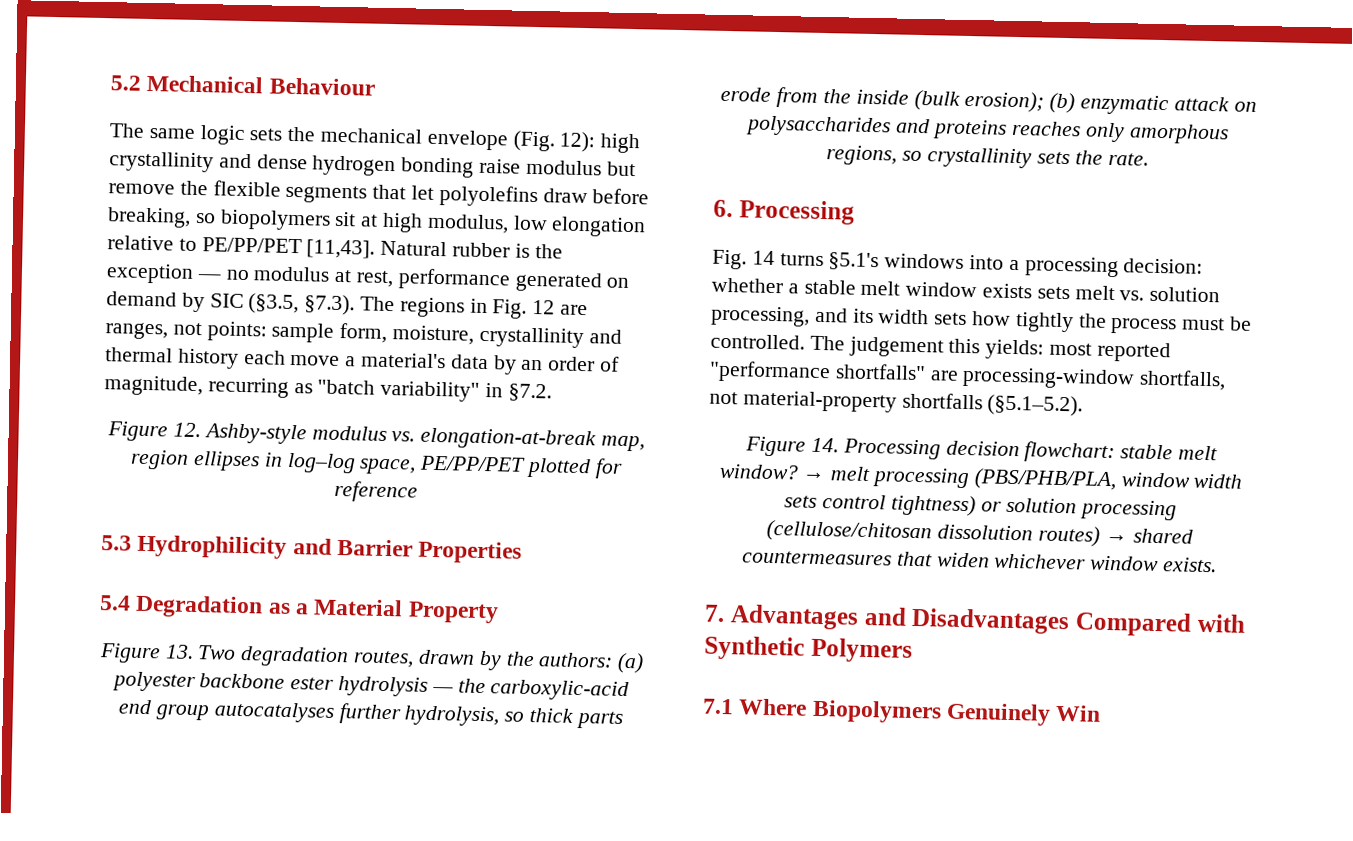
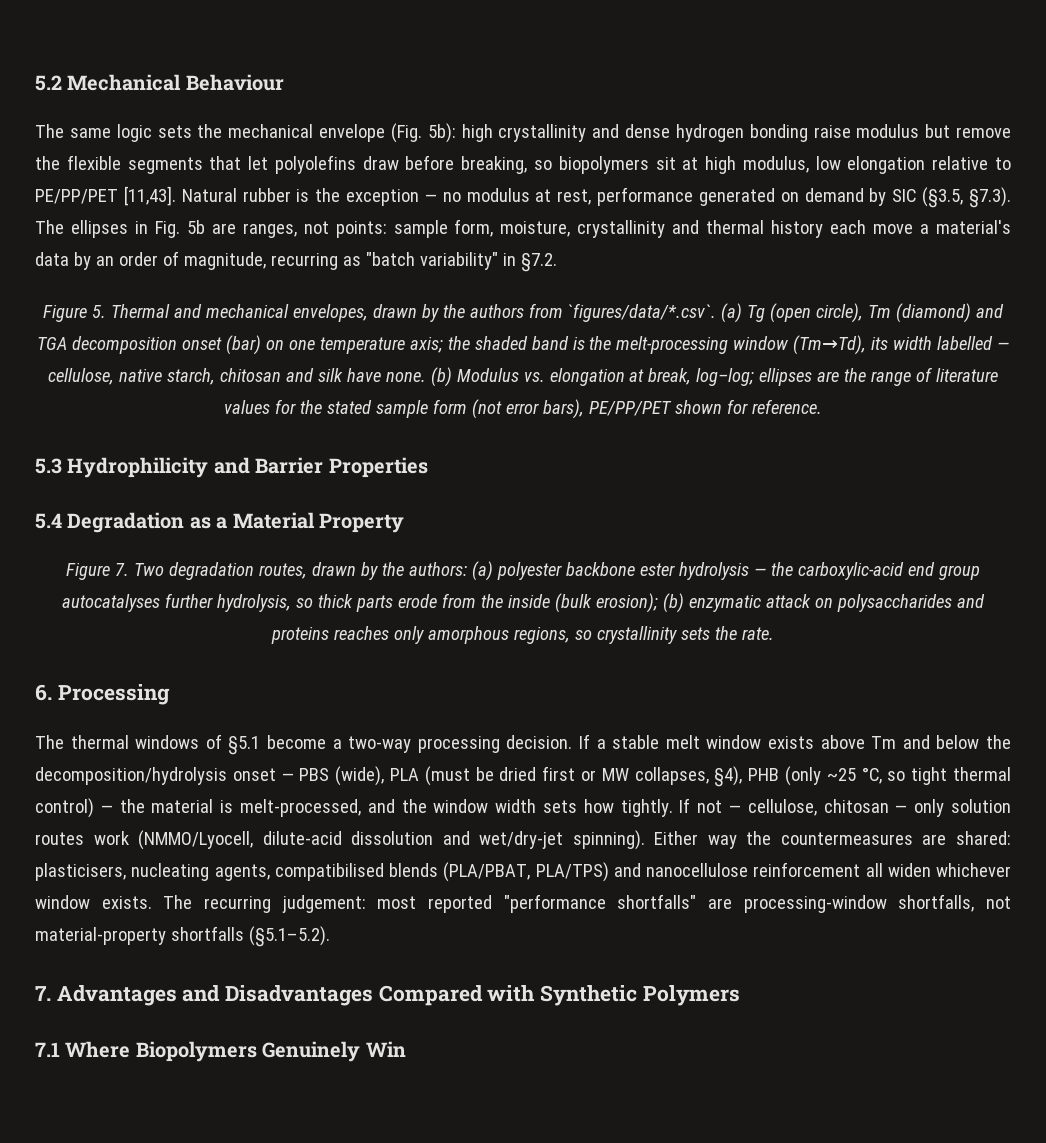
- The same logic sets the mechanical envelope (Fig. 12): high crystallinity and dense hydrogen bonding raise modulus but remove the flexible segments that let polyolefins draw before breaking, so biopolymers sit at high modulus, low elongation relative to PE/PP/PET [11,43].
+ The same logic sets the mechanical envelope (Fig. 5b): high crystallinity and dense hydrogen bonding raise modulus but remove the flexible segments that let polyolefins draw before breaking, so biopolymers sit at high modulus, low elongation relative to PE/PP/PET [11,43].
- Natural rubber is the exception — no modulus at rest, performance generated on demand by SIC (§3.5, §7.3). The regions in Fig. 12 are ranges, not points: sample form, moisture, crystallinity and thermal history each move a material's data by an order of magnitude, recurring as "batch variability" in §7.2.
+ Natural rubber is the exception — no modulus at rest, performance generated on demand by SIC (§3.5, §7.3). The ellipses in Fig. 5b are ranges, not points: sample form, moisture, crystallinity and thermal history each move a material's data by an order of magnitude, recurring as "batch variability" in §7.2.
- Figure 12. Ashby-style modulus vs. elongation-at-break map, region ellipses in log–log space, PE/PP/PET plotted for reference
+ Figure 5. Thermal and mechanical envelopes, drawn by the authors from `figures/data/*.csv`. (a) Tg (open circle), Tm (diamond) and TGA decomposition onset (bar) on one temperature axis; the shaded band is the melt-processing window (Tm→Td), its width labelled — cellulose, native starch, chitosan and silk have none. (b) Modulus vs. elongation at break, log–log; ellipses are the range of literature values for the stated sample form (not error bars), PE/PP/PET shown for reference.
- Figure 13. Two degradation routes, drawn by the authors: (a) polyester backbone ester hydrolysis — the carboxylic-acid end group autocatalyses further hydrolysis, so thick parts erode from the inside (bulk erosion); (b) enzymatic attack on polysaccharides and proteins reaches only amorphous regions, so crystallinity sets the rate.
+ Figure 7. Two degradation routes, drawn by the authors: (a) polyester backbone ester hydrolysis — the carboxylic-acid end group autocatalyses further hydrolysis, so thick parts erode from the inside (bulk erosion); (b) enzymatic attack on polysaccharides and proteins reaches only amorphous regions, so crystallinity sets the rate.
- Fig. 14 turns §5.1's windows into a processing decision: whether a stable melt window exists sets melt vs. solution processing, and its width sets how tightly the process must be controlled. The judgement this yields: most reported "performance shortfalls" are processing-window shortfalls, not material-property shortfalls (§5.1–5.2).
+ The thermal windows of §5.1 become a two-way processing decision. If a stable melt window exists above Tm and below the decomposition/hydrolysis onset — PBS (wide), PLA (must be dried first or MW collapses, §4), PHB (only ~25 °C, so tight thermal control) — the material is melt-processed, and the window width sets how tightly. If not — cellulose, chitosan — only solution routes work (NMMO/Lyocell, dilute-acid dissolution and wet/dry-jet spinning). Either way the countermeasures are shared: plasticisers, nucleating agents, compatibilised blends (PLA/PBAT, PLA/TPS) and nanocellulose reinforcement all widen whichever window exists. The recurring judgement: most reported "performance shortfalls" are processing-window shortfalls, not material-property shortfalls (§5.1–5.2).
- Figure 14. Processing decision flowchart: stable melt window? → melt processing (PBS/PHB/PLA, window width sets control tightness) or solution processing (cellulose/chitosan dissolution routes) → shared countermeasures that widen whichever window exists.

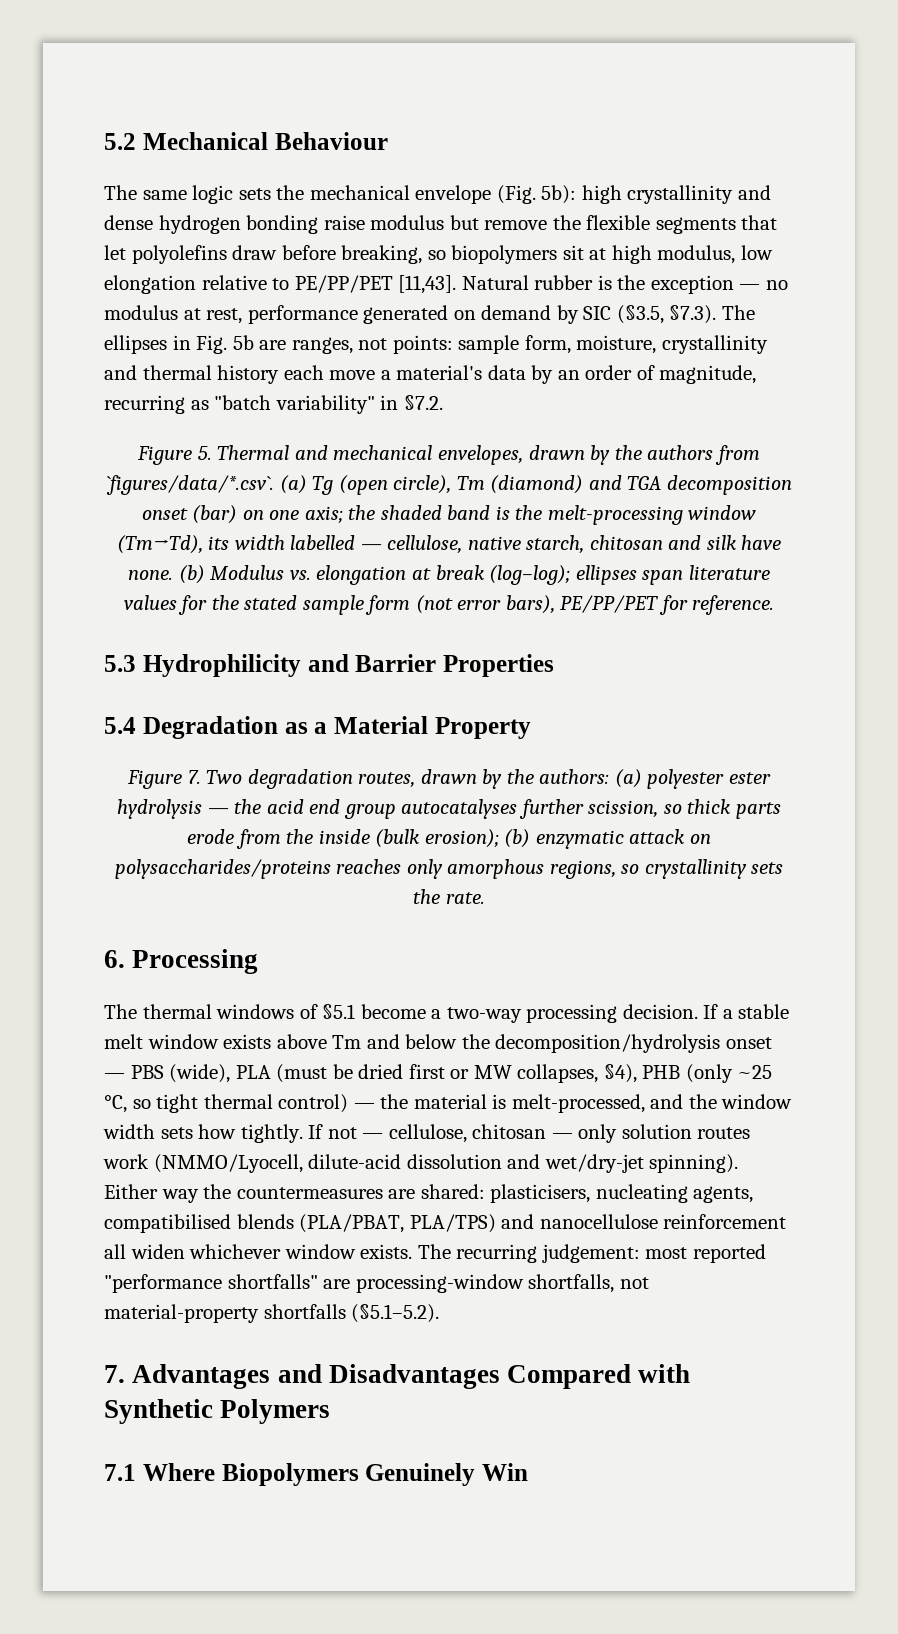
- Figure 5. Thermal and mechanical envelopes, drawn by the authors from `figures/data/*.csv`. (a) Tg (open circle), Tm (diamond) and TGA decomposition onset (bar) on one temperature axis; the shaded band is the melt-processing window (Tm→Td), its width labelled — cellulose, native starch, chitosan and silk have none.
+ Figure 5. Thermal and mechanical envelopes, drawn by the authors from `figures/data/*.csv`. (a) Tg (open circle), Tm (diamond) and TGA decomposition onset (bar) on one axis; the shaded band is the melt-processing window (Tm→Td), its width labelled — cellulose, native starch, chitosan and silk have none.
- (b) Modulus vs. elongation at break, log–log; ellipses are the range of literature values for the stated sample form (not error bars), PE/PP/PET shown for reference.
+ (b) Modulus vs. elongation at break (log–log); ellipses span literature values for the stated sample form (not error bars), PE/PP/PET for reference.
- Figure 7. Two degradation routes, drawn by the authors: (a) polyester backbone ester hydrolysis — the carboxylic-acid end group autocatalyses further hydrolysis, so thick parts erode from the inside (bulk erosion); (b) enzymatic attack on polysaccharides and proteins reaches only amorphous regions, so crystallinity sets the rate.
+ Figure 7. Two degradation routes, drawn by the authors: (a) polyester ester hydrolysis — the acid end group autocatalyses further scission, so thick parts erode from the inside (bulk erosion); (b) enzymatic attack on polysaccharides/proteins reaches only amorphous regions, so crystallinity sets the rate.

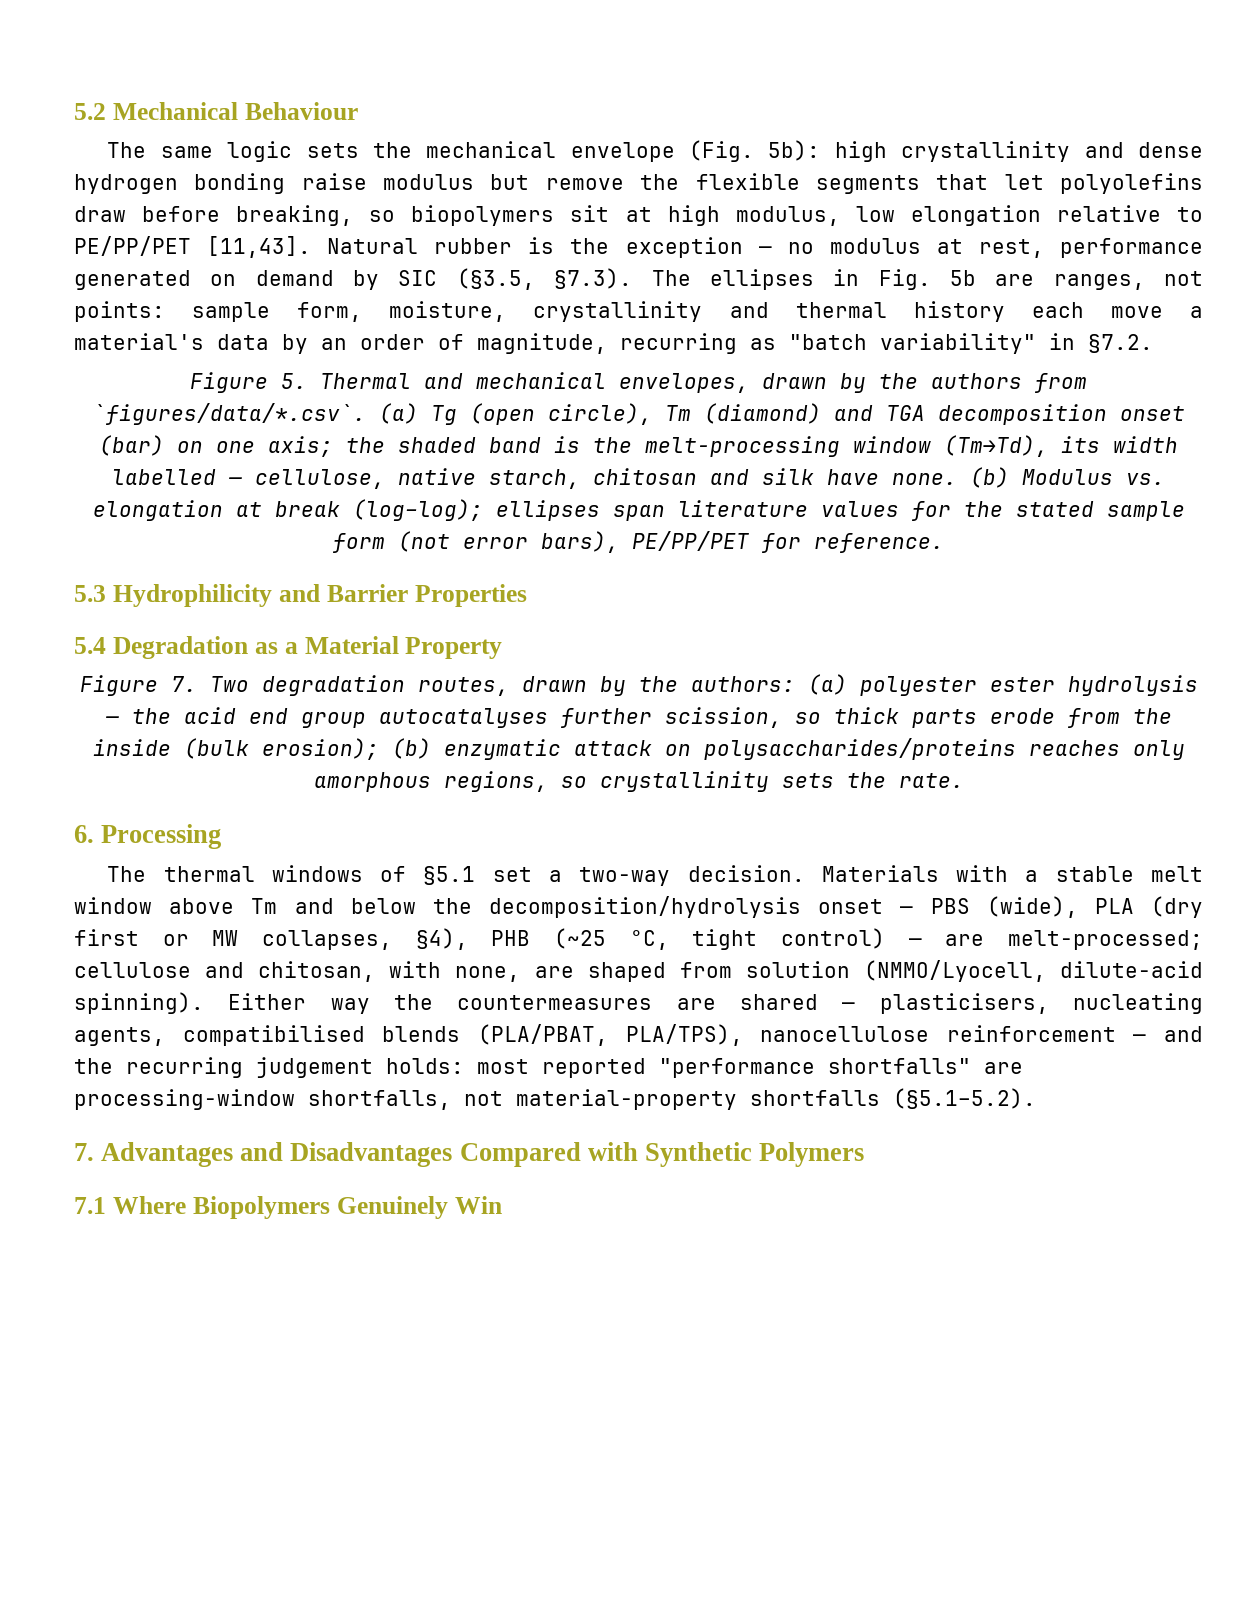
- The thermal windows of §5.1 become a two-way processing decision. If a stable melt window exists above Tm and below the decomposition/hydrolysis onset — PBS (wide), PLA (must be dried first or MW collapses, §4), PHB (only ~25 °C, so tight thermal control) — the material is melt-processed, and the window width sets how tightly. If not — cellulose, chitosan — only solution routes work (NMMO/Lyocell, dilute-acid dissolution and wet/dry-jet spinning).
+ The thermal windows of §5.1 set a two-way decision. Materials with a stable melt window above Tm and below the decomposition/hydrolysis onset — PBS (wide), PLA (dry first or MW collapses, §4), PHB (~25 °C, tight control) — are melt-processed; cellulose and chitosan, with none, are shaped from solution (NMMO/Lyocell, dilute-acid spinning).
- Either way the countermeasures are shared: plasticisers, nucleating agents, compatibilised blends (PLA/PBAT, PLA/TPS) and nanocellulose reinforcement all widen whichever window exists. The recurring judgement: most reported "performance shortfalls" are processing-window shortfalls, not material-property shortfalls (§5.1–5.2).
+ Either way the countermeasures are shared — plasticisers, nucleating agents, compatibilised blends (PLA/PBAT, PLA/TPS), nanocellulose reinforcement — and the recurring judgement holds: most reported "performance shortfalls" are processing-window shortfalls, not material-property shortfalls (§5.1–5.2).

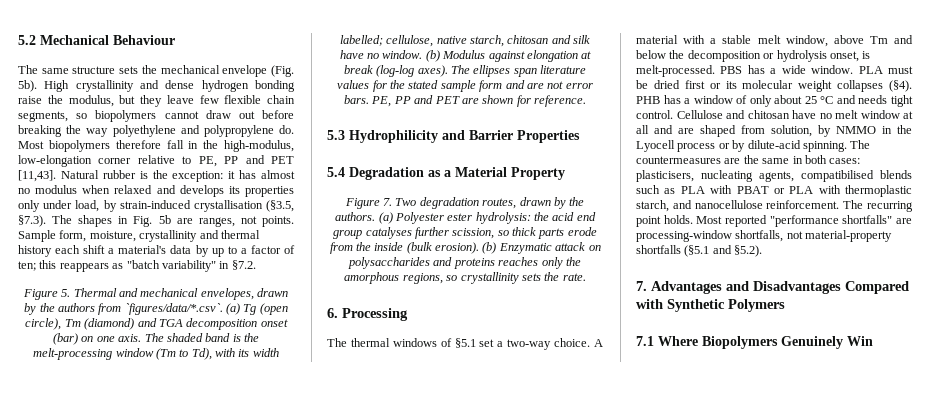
- The same logic sets the mechanical envelope (Fig. 5b): high crystallinity and dense hydrogen bonding raise modulus but remove the flexible segments that let polyolefins draw before breaking, so biopolymers sit at high modulus, low elongation relative to PE/PP/PET [11,43].
+ The same structure sets the mechanical envelope (Fig. 5b). High crystallinity and dense hydrogen bonding raise the modulus, but they leave few flexible chain segments, so biopolymers cannot draw out before breaking the way polyethylene and polypropylene do. Most biopolymers therefore fall in the high-modulus, low-elongation corner relative to PE, PP and PET [11,43].
- Natural rubber is the exception — no modulus at rest, performance generated on demand by SIC (§3.5, §7.3). The ellipses in Fig. 5b are ranges, not points: sample form, moisture, crystallinity and thermal history each move a material's data by an order of magnitude, recurring as "batch variability" in §7.2.
+ Natural rubber is the exception: it has almost no modulus when relaxed and develops its properties only under load, by strain-induced crystallisation (§3.5, §7.3). The shapes in Fig. 5b are ranges, not points. Sample form, moisture, crystallinity and thermal history each shift a material's data by up to a factor of ten; this reappears as "batch variability" in §7.2.
- Figure 5. Thermal and mechanical envelopes, drawn by the authors from `figures/data/*.csv`. (a) Tg (open circle), Tm (diamond) and TGA decomposition onset (bar) on one axis; the shaded band is the melt-processing window (Tm→Td), its width labelled — cellulose, native starch, chitosan and silk have none.
+ Figure 5. Thermal and mechanical envelopes, drawn by the authors from `figures/data/*.csv`. (a) Tg (open circle), Tm (diamond) and TGA decomposition onset (bar) on one axis. The shaded band is the melt-processing window (Tm to Td), with its width labelled; cellulose, native starch, chitosan and silk have no window.
- (b) Modulus vs. elongation at break (log–log); ellipses span literature values for the stated sample form (not error bars), PE/PP/PET for reference.
+ (b) Modulus against elongation at break (log-log axes). The ellipses span literature values for the stated sample form and are not error bars. PE, PP and PET are shown for reference.
- Figure 7. Two degradation routes, drawn by the authors: (a) polyester ester hydrolysis — the acid end group autocatalyses further scission, so thick parts erode from the inside (bulk erosion); (b) enzymatic attack on polysaccharides/proteins reaches only amorphous regions, so crystallinity sets the rate.
+ Figure 7. Two degradation routes, drawn by the authors. (a) Polyester ester hydrolysis: the acid end group catalyses further scission, so thick parts erode from the inside (bulk erosion). (b) Enzymatic attack on polysaccharides and proteins reaches only the amorphous regions, so crystallinity sets the rate.
- The thermal windows of §5.1 set a two-way decision. Materials with a stable melt window above Tm and below the decomposition/hydrolysis onset — PBS (wide), PLA (dry first or MW collapses, §4), PHB (~25 °C, tight control) — are melt-processed; cellulose and chitosan, with none, are shaped from solution (NMMO/Lyocell, dilute-acid spinning). Either way the countermeasures are shared — plasticisers, nucleating agents, compatibilised blends (PLA/PBAT, PLA/TPS), nanocellulose reinforcement — and the recurring judgement holds: most reported "performance shortfalls" are processing-window shortfalls, not material-property shortfalls (§5.1–5.2).
+ The thermal windows of §5.1 set a two-way choice. A material with a stable melt window, above Tm and below the decomposition or hydrolysis onset, is melt-processed. PBS has a wide window. PLA must be dried first or its molecular weight collapses (§4). PHB has a window of only about 25 °C and needs tight control. Cellulose and chitosan have no melt window at all and are shaped from solution, by NMMO in the Lyocell process or by dilute-acid spinning. The countermeasures are the same in both cases: plasticisers, nucleating agents, compatibilised blends such as PLA with PBAT or PLA with thermoplastic starch, and nanocellulose reinforcement. The recurring point holds. Most reported "performance shortfalls" are processing-window shortfalls, not material-property shortfalls (§5.1 and §5.2).

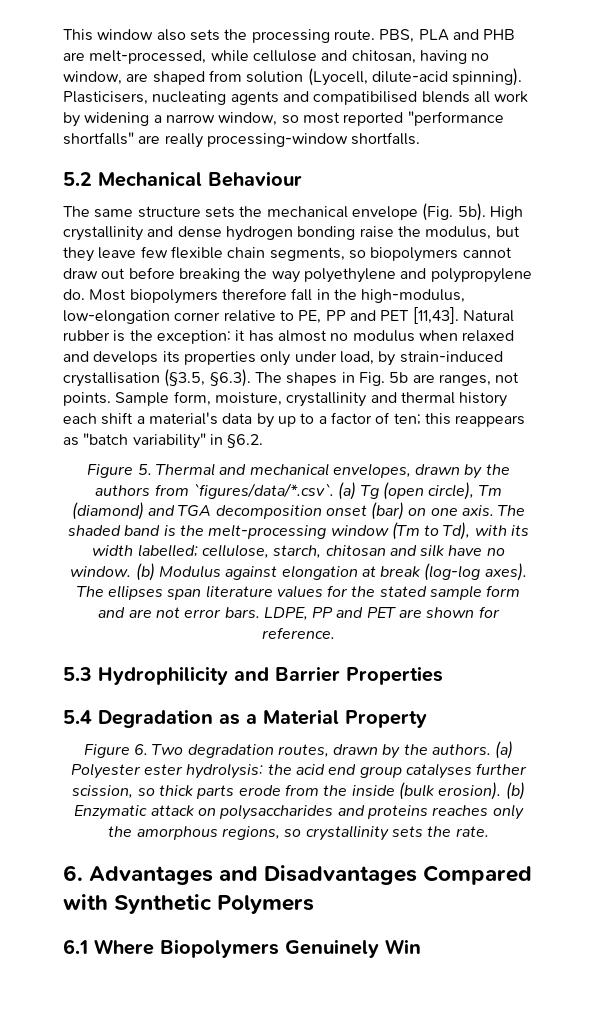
+ This window also sets the processing route. PBS, PLA and PHB are melt-processed, while cellulose and chitosan, having no window, are shaped from solution (Lyocell, dilute-acid spinning). Plasticisers, nucleating agents and compatibilised blends all work by widening a narrow window, so most reported "performance shortfalls" are really processing-window shortfalls.
- Natural rubber is the exception: it has almost no modulus when relaxed and develops its properties only under load, by strain-induced crystallisation (§3.5, §7.3). The shapes in Fig. 5b are ranges, not points.
+ Natural rubber is the exception: it has almost no modulus when relaxed and develops its properties only under load, by strain-induced crystallisation (§3.5, §6.3). The shapes in Fig. 5b are ranges, not points.
- Sample form, moisture, crystallinity and thermal history each shift a material's data by up to a factor of ten; this reappears as "batch variability" in §7.2.
+ Sample form, moisture, crystallinity and thermal history each shift a material's data by up to a factor of ten; this reappears as "batch variability" in §6.2.
- The shaded band is the melt-processing window (Tm to Td), with its width labelled; cellulose, native starch, chitosan and silk have no window.
+ The shaded band is the melt-processing window (Tm to Td), with its width labelled; cellulose, starch, chitosan and silk have no window.
- PE, PP and PET are shown for reference.
+ LDPE, PP and PET are shown for reference.
- Figure 7. Two degradation routes, drawn by the authors.
+ Figure 6. Two degradation routes, drawn by the authors.
- 6. Processing
- The thermal windows of §5.1 set a two-way choice. A material with a stable melt window, above Tm and below the decomposition or hydrolysis onset, is melt-processed. PBS has a wide window. PLA must be dried first or its molecular weight collapses (§4). PHB has a window of only about 25 °C and needs tight control. Cellulose and chitosan have no melt window at all and are shaped from solution, by NMMO in the Lyocell process or by dilute-acid spinning. The countermeasures are the same in both cases: plasticisers, nucleating agents, compatibilised blends such as PLA with PBAT or PLA with thermoplastic starch, and nanocellulose reinforcement. The recurring point holds. Most reported "performance shortfalls" are processing-window shortfalls, not material-property shortfalls (§5.1 and §5.2).
- 7. Advantages and Disadvantages Compared with Synthetic Polymers
+ 6. Advantages and Disadvantages Compared with Synthetic Polymers
- 7.1 Where Biopolymers Genuinely Win
+ 6.1 Where Biopolymers Genuinely Win

